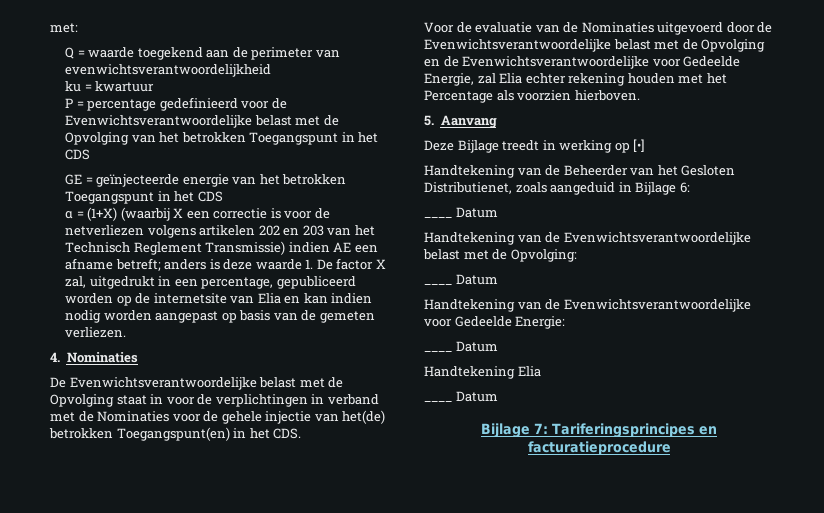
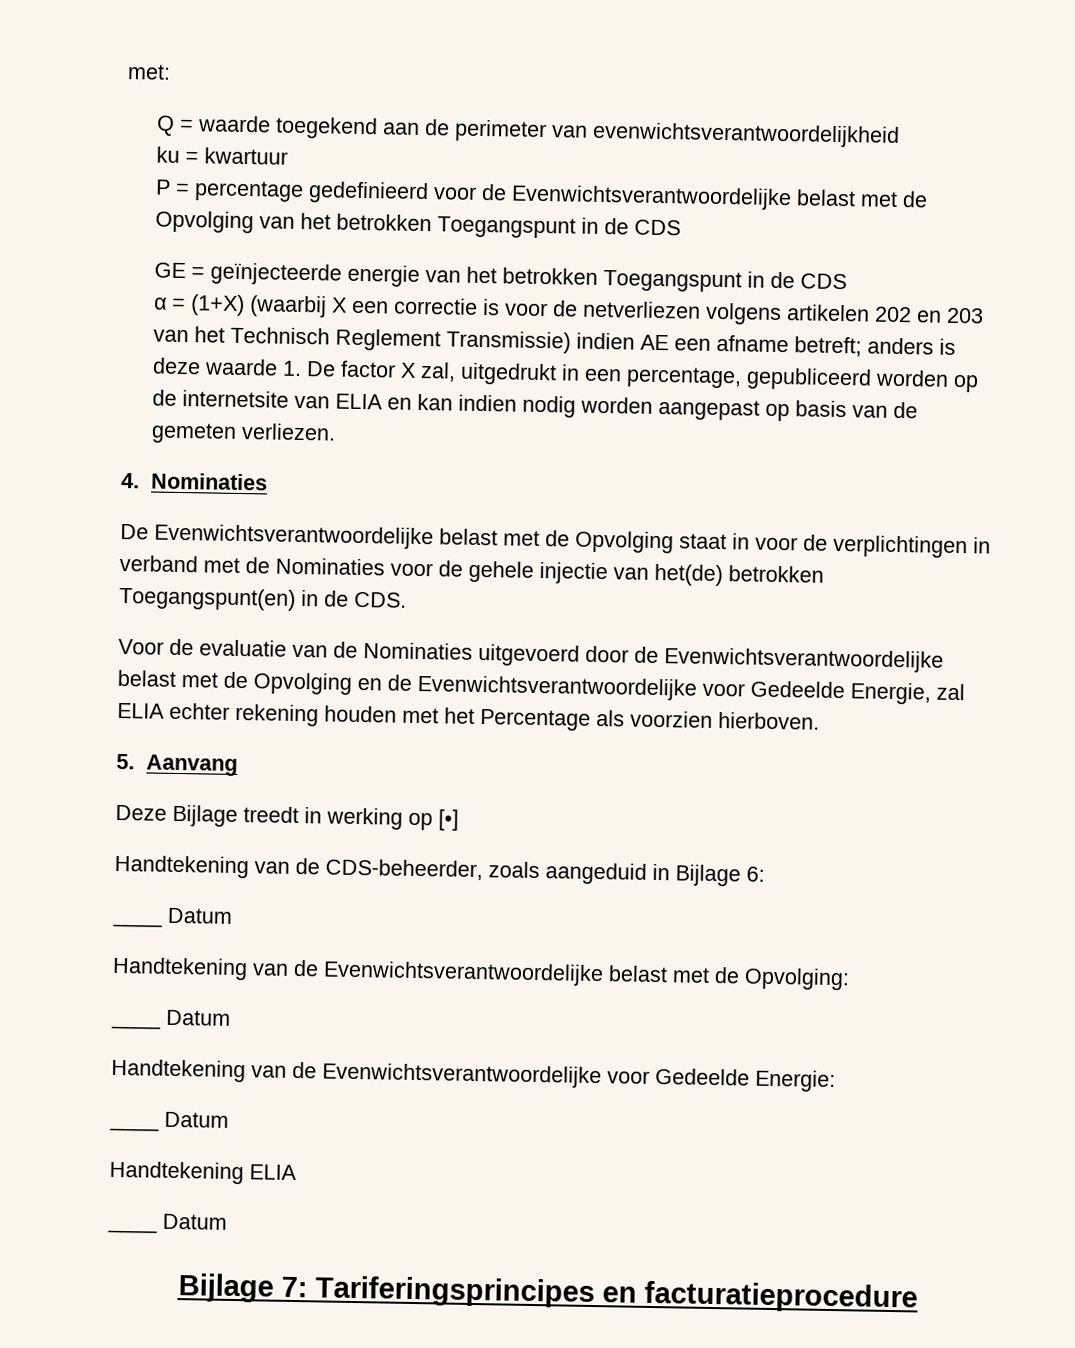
- P = percentage gedefinieerd voor de Evenwichtsverantwoordelijke belast met de Opvolging van het betrokken Toegangspunt in het CDS
+ P = percentage gedefinieerd voor de Evenwichtsverantwoordelijke belast met de Opvolging van het betrokken Toegangspunt in de CDS
- GE = geïnjecteerde energie van het betrokken Toegangspunt in het CDS
+ GE = geïnjecteerde energie van het betrokken Toegangspunt in de CDS
- α = (1+X) (waarbij X een correctie is voor de netverliezen volgens artikelen 202 en 203 van het Technisch Reglement Transmissie) indien AE een afname betreft; anders is deze waarde 1. De factor X zal, uitgedrukt in een percentage, gepubliceerd worden op de internetsite van Elia en kan indien nodig worden aangepast op basis van de gemeten verliezen.
+ α = (1+X) (waarbij X een correctie is voor de netverliezen volgens artikelen 202 en 203 van het Technisch Reglement Transmissie) indien AE een afname betreft; anders is deze waarde 1. De factor X zal, uitgedrukt in een percentage, gepubliceerd worden op de internetsite van ELIA en kan indien nodig worden aangepast op basis van de gemeten verliezen.
- De Evenwichtsverantwoordelijke belast met de Opvolging staat in voor de verplichtingen in verband met de Nominaties voor de gehele injectie van het(de) betrokken Toegangspunt(en) in het CDS.
+ De Evenwichtsverantwoordelijke belast met de Opvolging staat in voor de verplichtingen in verband met de Nominaties voor de gehele injectie van het(de) betrokken Toegangspunt(en) in de CDS.
- Voor de evaluatie van de Nominaties uitgevoerd door de Evenwichtsverantwoordelijke belast met de Opvolging en de Evenwichtsverantwoordelijke voor Gedeelde Energie, zal Elia echter rekening houden met het Percentage als voorzien hierboven.
+ Voor de evaluatie van de Nominaties uitgevoerd door de Evenwichtsverantwoordelijke belast met de Opvolging en de Evenwichtsverantwoordelijke voor Gedeelde Energie, zal ELIA echter rekening houden met het Percentage als voorzien hierboven.
- Handtekening van de Beheerder van het Gesloten Distributienet, zoals aangeduid in Bijlage 6:
+ Handtekening van de CDS-beheerder, zoals aangeduid in Bijlage 6:
- Handtekening Elia
+ Handtekening ELIA

